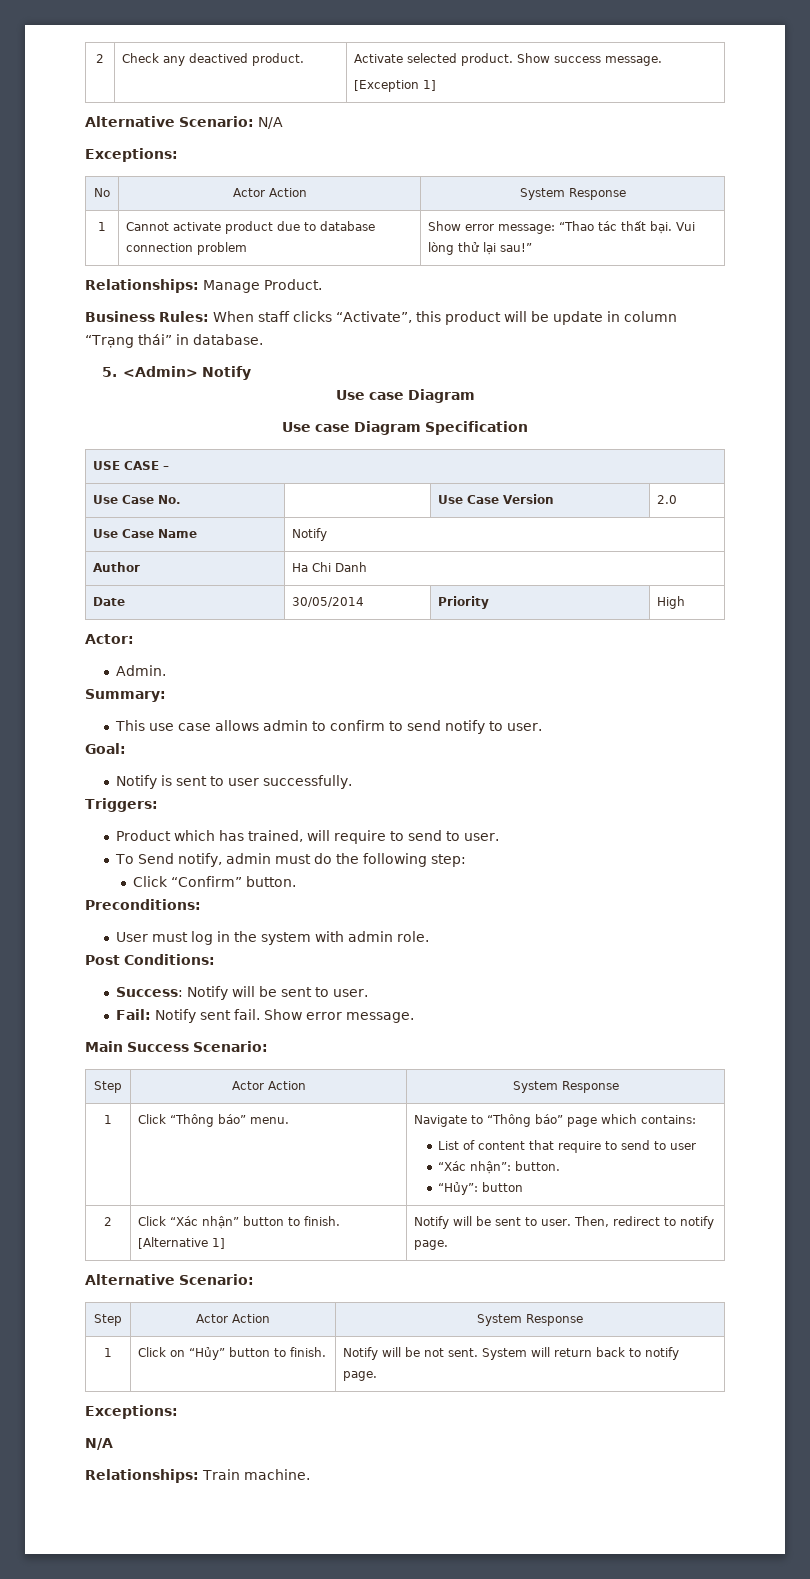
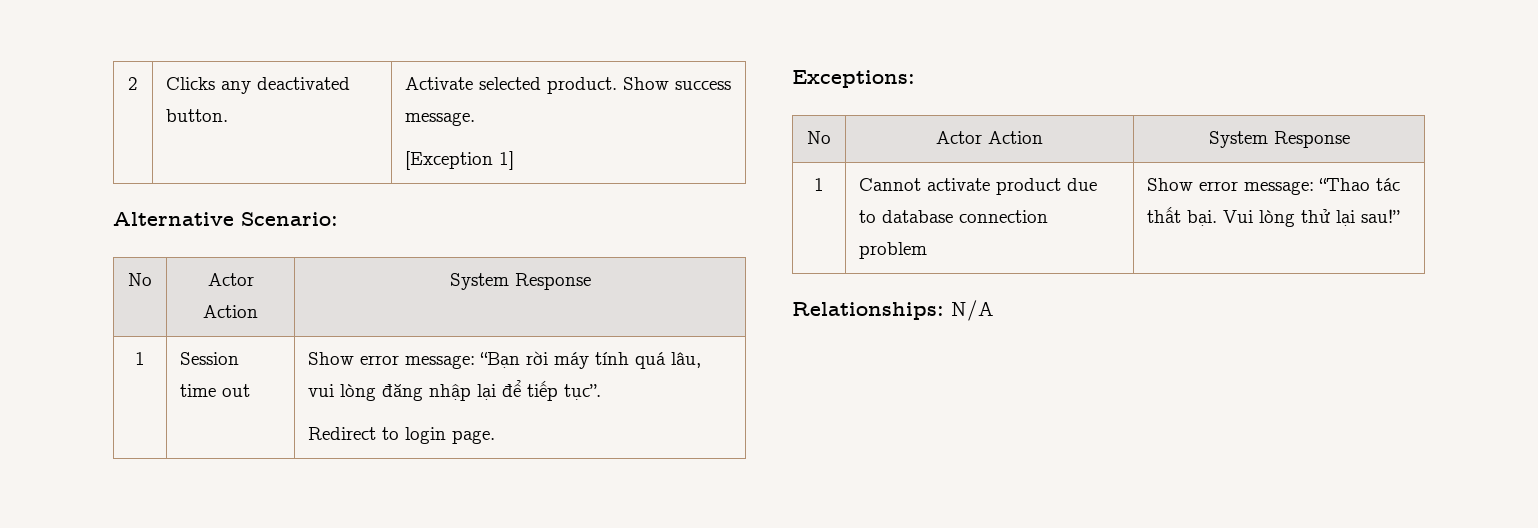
- 2 | Check any deactived product. | Activate selected product. Show success message.
+ 2 | Clicks any deactivated button. | Activate selected product. Show success message.
- Alternative Scenario: N/A
+ Alternative Scenario:
+ No | Actor Action | System Response
+ 1 | Session time out | Show error message: “Bạn rời máy tính quá lâu, vui lòng đăng nhập lại để tiếp tục”.
+ Redirect to login page.
- Relationships: Manage Product.
- Business Rules: When staff clicks “Activate”, this product will be update in column “Trạng thái” in database.
- 5. <Admin> Notify
- Use case Diagram
- Use case Diagram Specification
- USE CASE –
- Use Case No. | | Use Case Version | 2.0
- Use Case Name | Notify
- Author | Ha Chi Danh
- Date | 30/05/2014 | Priority | High
- Actor:
- Admin.
- Summary:
- This use case allows admin to confirm to send notify to user.
- Goal:
- Notify is sent to user successfully.
- Triggers:
- Product which has trained, will require to send to user.
- To Send notify, admin must do the following step:
- Click “Confirm” button.
- Preconditions:
- User must log in the system with admin role.
- Post Conditions:
- Success: Notify will be sent to user.
- Fail: Notify sent fail. Show error message.
- Main Success Scenario:
- Step | Actor Action | System Response
- 1 | Click “Thông báo” menu. | Navigate to “Thông báo” page which contains:
- List of content that require to send to user
- “Xác nhận”: button.
- “Hủy”: button
- 2 | Click “Xác nhận” button to finish. [Alternative 1] | Notify will be sent to user. Then, redirect to notify page.
- Alternative Scenario:
- Step | Actor Action | System Response
- 1 | Click on “Hủy” button to finish. | Notify will be not sent. System will return back to notify page.
- Exceptions:
- N/A
- Relationships: Train machine.
+ Relationships: N/A

